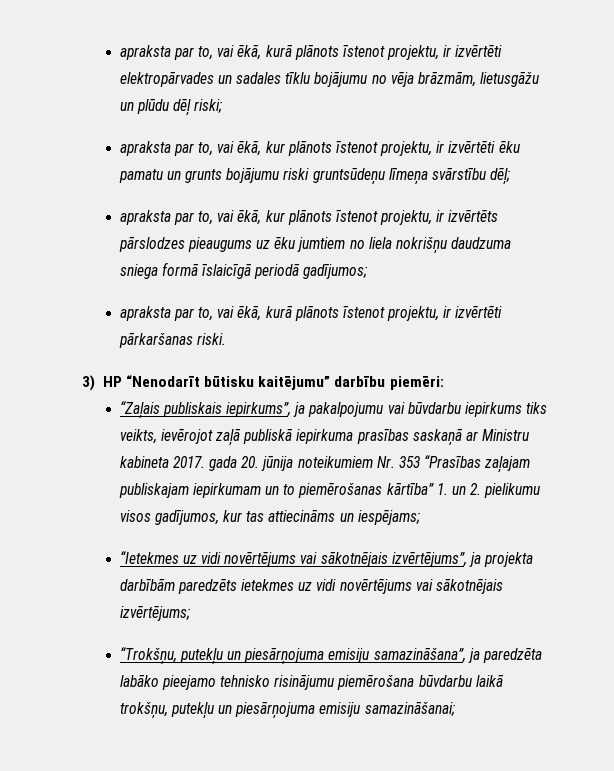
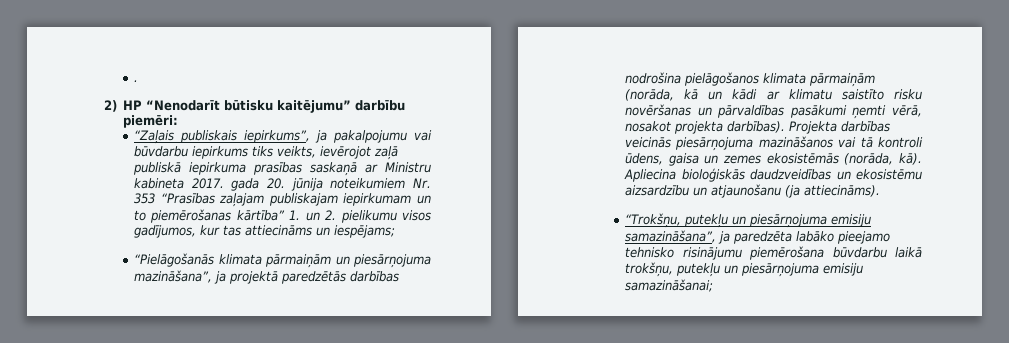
- apraksta par to, vai ēkā, kurā plānots īstenot projektu, ir izvērtēti elektropārvades un sadales tīklu bojājumu no vēja brāzmām, lietusgāžu un plūdu dēļ riski;
- apraksta par to, vai ēkā, kur plānots īstenot projektu, ir izvērtēti ēku pamatu un grunts bojājumu riski gruntsūdeņu līmeņa svārstību dēļ;
- apraksta par to, vai ēkā, kur plānots īstenot projektu, ir izvērtēts pārslodzes pieaugums uz ēku jumtiem no liela nokrišņu daudzuma sniega formā īslaicīgā periodā gadījumos;
- apraksta par to, vai ēkā, kurā plānots īstenot projektu, ir izvērtēti pārkaršanas riski.
- 3) HP “Nenodarīt būtisku kaitējumu” darbību piemēri:
+ .
+ 2) HP “Nenodarīt būtisku kaitējumu” darbību piemēri:
- “Ietekmes uz vidi novērtējums vai sākotnējais izvērtējums”, ja projekta darbībām paredzēts ietekmes uz vidi novērtējums vai sākotnējais izvērtējums;
+ “Pielāgošanās klimata pārmaiņām un piesārņojuma mazināšana”, ja projektā paredzētās darbības nodrošina pielāgošanos klimata pārmaiņām (norāda, kā un kādi ar klimatu saistīto risku novēršanas un pārvaldības pasākumi ņemti vērā, nosakot projekta darbības). Projekta darbības veicinās piesārņojuma mazināšanos vai tā kontroli ūdens, gaisa un zemes ekosistēmās (norāda, kā). Apliecina bioloģiskās daudzveidības un ekosistēmu aizsardzību un atjaunošanu (ja attiecināms).

